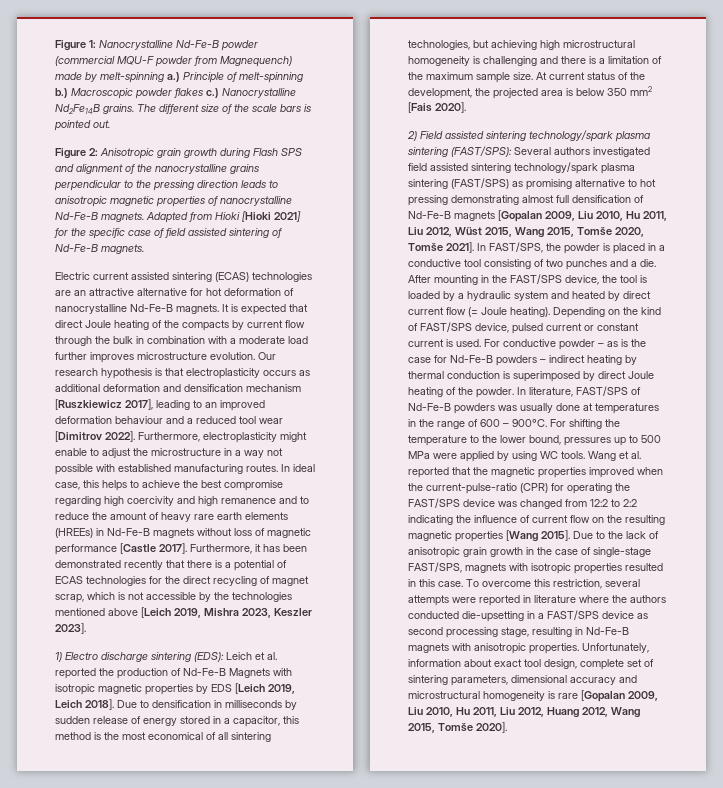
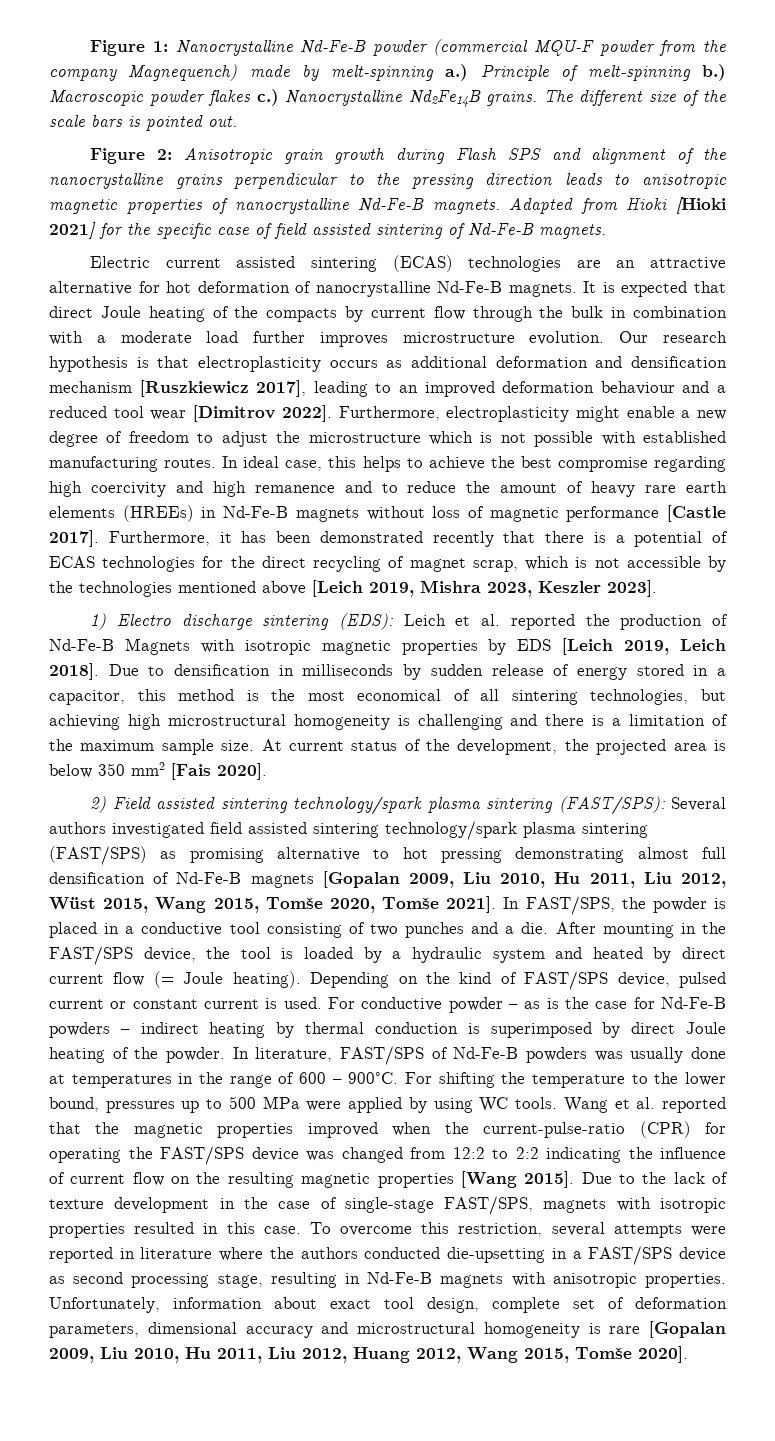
- Figure 1: Nanocrystalline Nd-Fe-B powder (commercial MQU-F powder from Magnequench) made by melt-spinning a.)
+ Figure 1: Nanocrystalline Nd-Fe-B powder (commercial MQU-F powder from the company Magnequench) made by melt-spinning a.)
- Furthermore, electroplasticity might enable to adjust the microstructure in a way not possible with established manufacturing routes.
+ Furthermore, electroplasticity might enable a new degree of freedom to adjust the microstructure which is not possible with established manufacturing routes.
- Due to the lack of anisotropic grain growth in the case of single-stage FAST/SPS, magnets with isotropic properties resulted in this case.
+ Due to the lack of texture development in the case of single-stage FAST/SPS, magnets with isotropic properties resulted in this case.
- Unfortunately, information about exact tool design, complete set of sintering parameters, dimensional accuracy and microstructural homogeneity is rare [Gopalan 2009, Liu 2010, Hu 2011, Liu 2012, Huang 2012, Wang 2015, Tomše 2020].
+ Unfortunately, information about exact tool design, complete set of deformation parameters, dimensional accuracy and microstructural homogeneity is rare [Gopalan 2009, Liu 2010, Hu 2011, Liu 2012, Huang 2012, Wang 2015, Tomše 2020].

